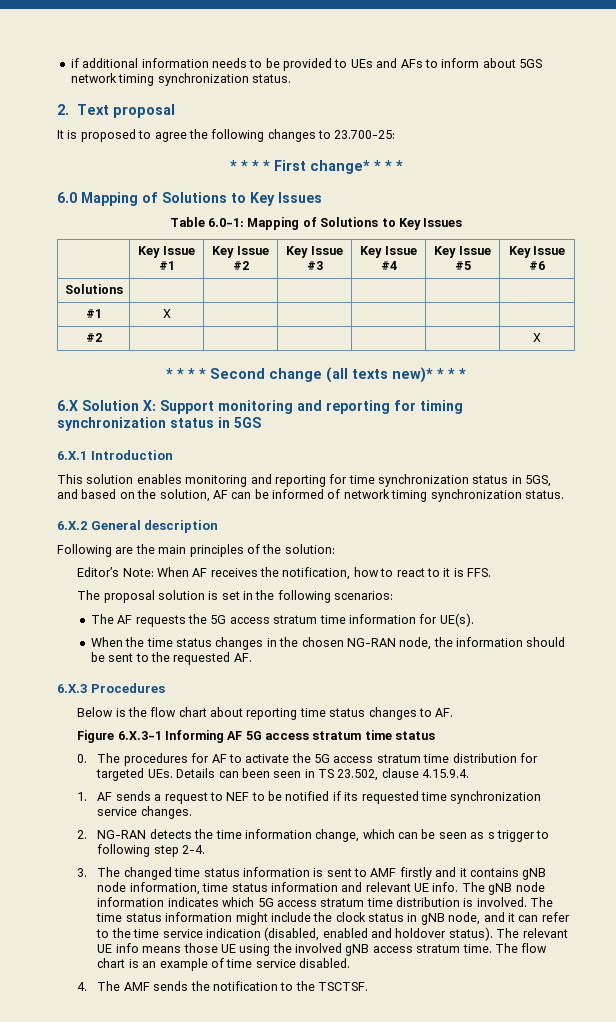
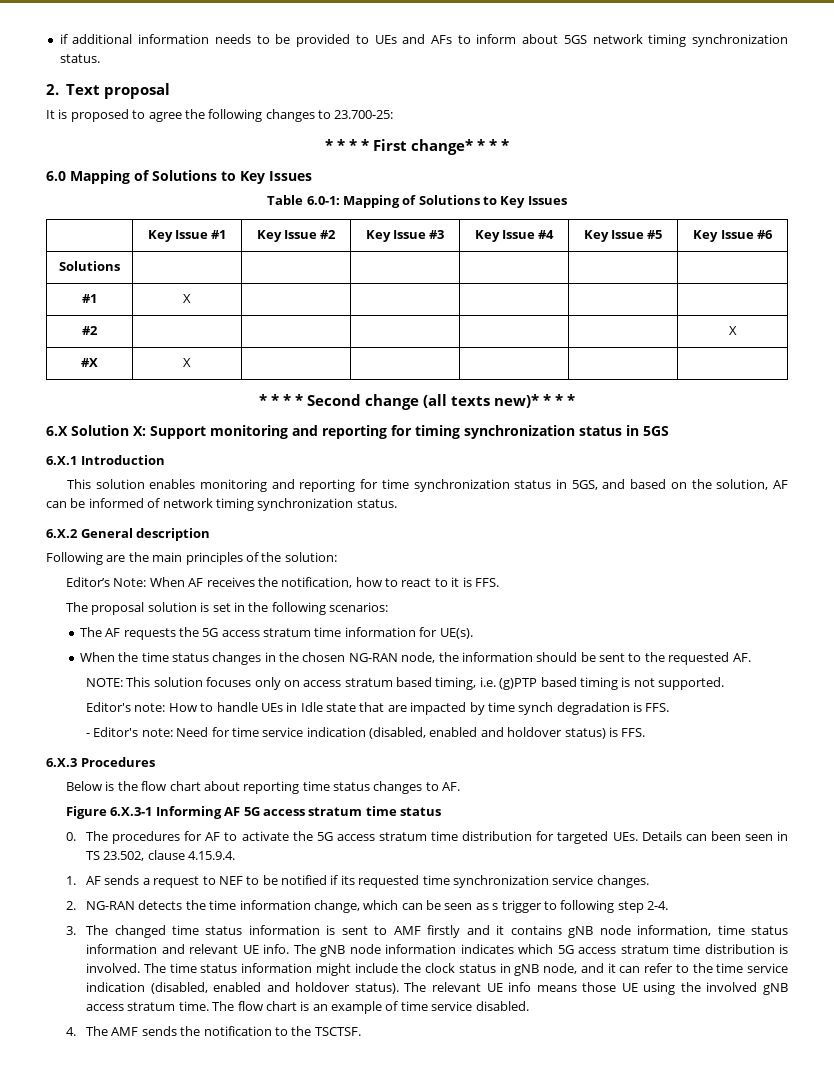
+ #X | X | | | | |
+ NOTE: This solution focuses only on access stratum based timing, i.e. (g)PTP based timing is not supported.
+ Editor's note: How to handle UEs in Idle state that are impacted by time synch degradation is FFS.
+ - Editor's note: Need for time service indication (disabled, enabled and holdover status) is FFS.

